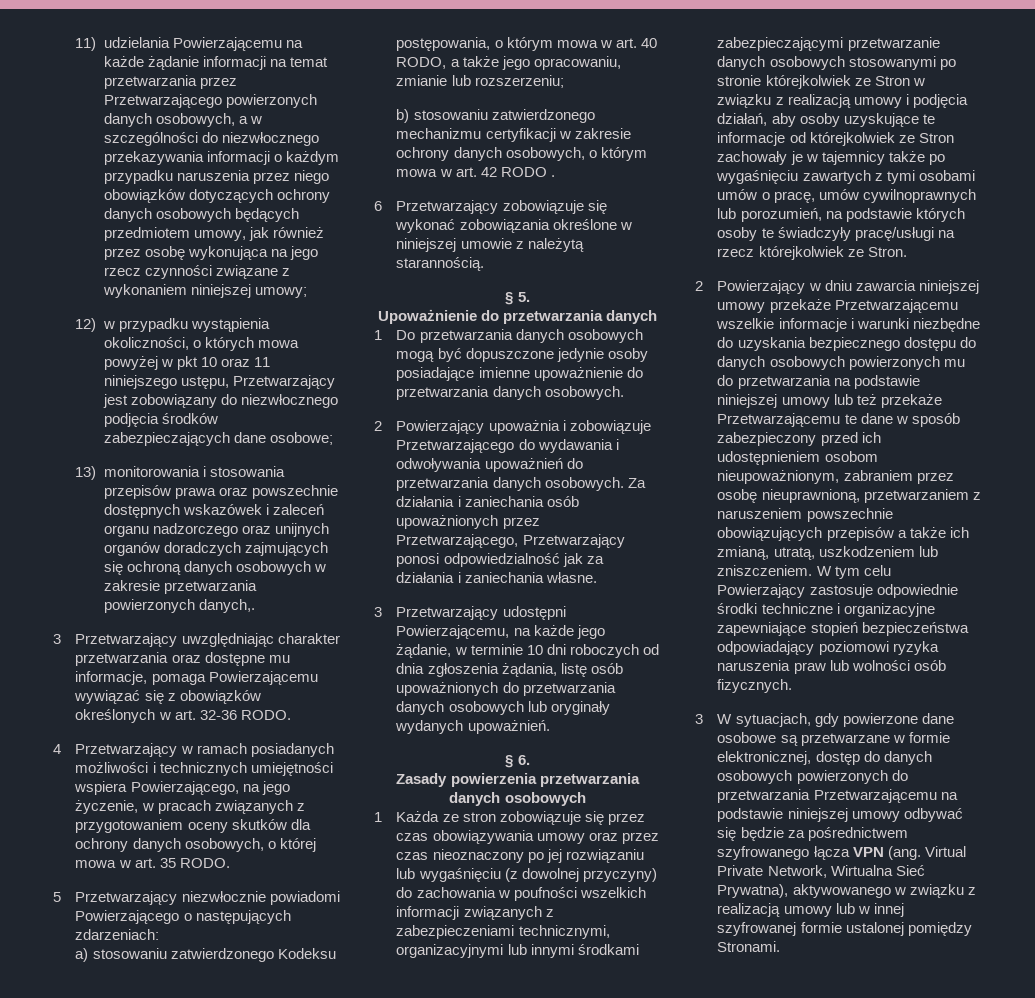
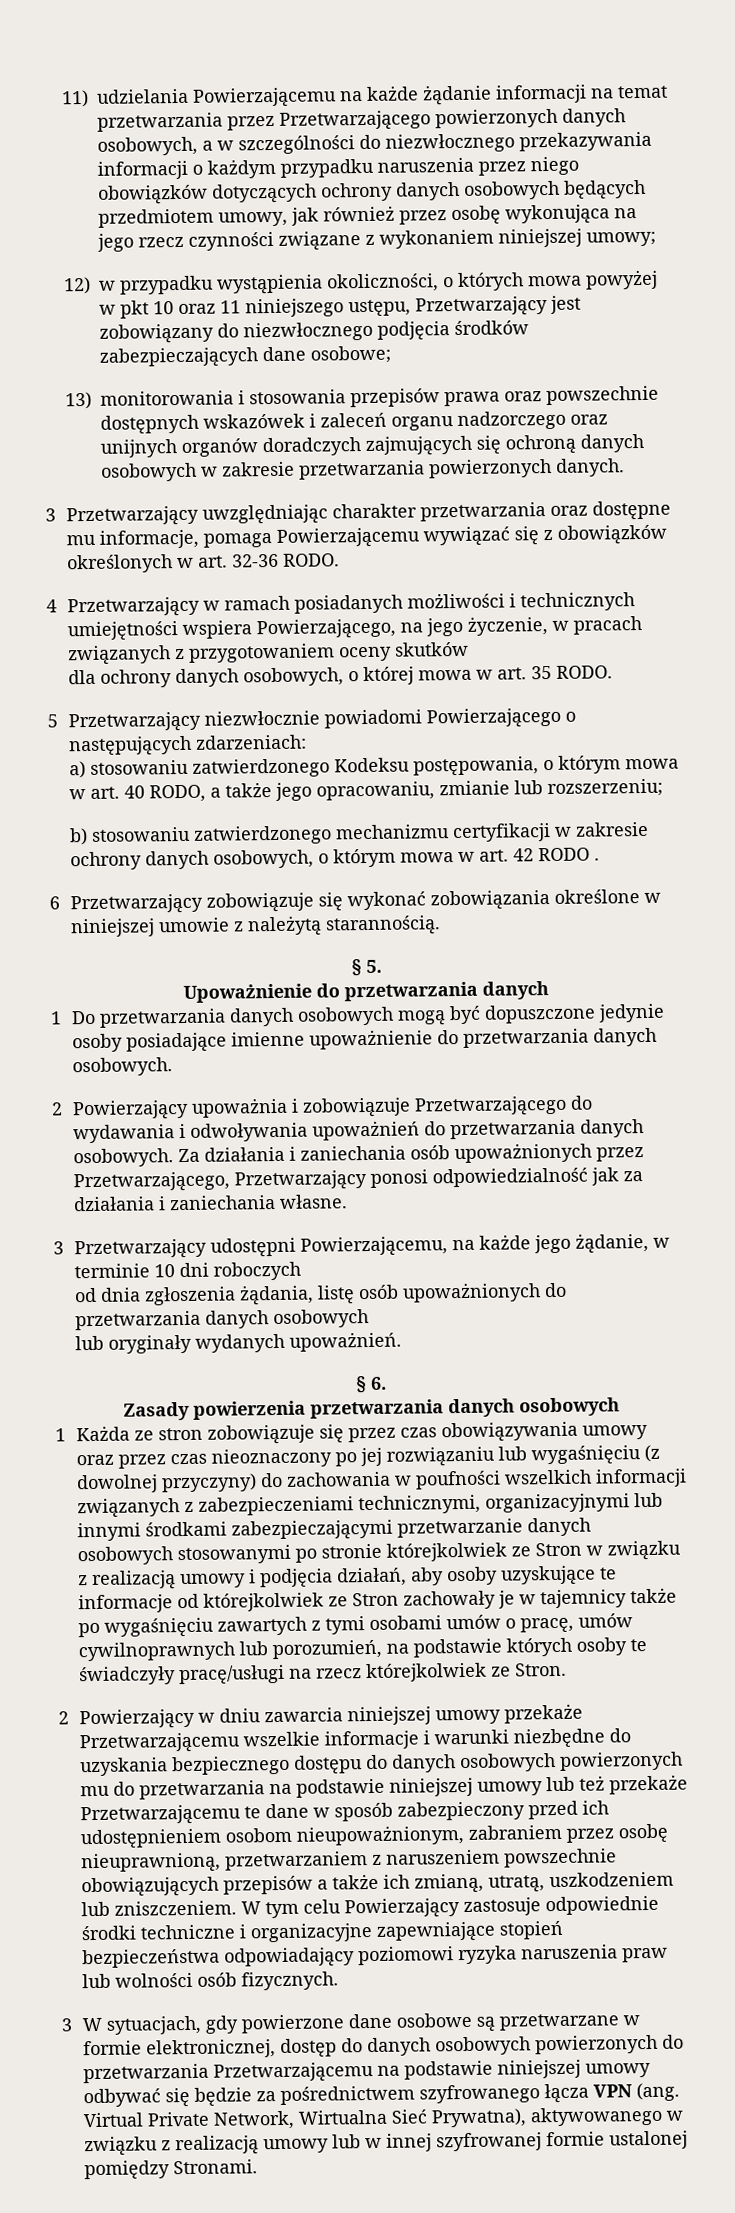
- 13) monitorowania i stosowania przepisów prawa oraz powszechnie dostępnych wskazówek i zaleceń organu nadzorczego oraz unijnych organów doradczych zajmujących się ochroną danych osobowych w zakresie przetwarzania powierzonych danych,.
+ 13) monitorowania i stosowania przepisów prawa oraz powszechnie dostępnych wskazówek i zaleceń organu nadzorczego oraz unijnych organów doradczych zajmujących się ochroną danych osobowych w zakresie przetwarzania powierzonych danych.
- 4 Przetwarzający w ramach posiadanych możliwości i technicznych umiejętności wspiera Powierzającego, na jego życzenie, w pracach związanych z przygotowaniem oceny skutków dla ochrony danych osobowych, o której mowa w art. 35 RODO.
+ 4 Przetwarzający w ramach posiadanych możliwości i technicznych umiejętności wspiera Powierzającego, na jego życzenie, w pracach związanych z przygotowaniem oceny skutków
+ dla ochrony danych osobowych, o której mowa w art. 35 RODO.
- 3 Przetwarzający udostępni Powierzającemu, na każde jego żądanie, w terminie 10 dni roboczych od dnia zgłoszenia żądania, listę osób upoważnionych do przetwarzania danych osobowych lub oryginały wydanych upoważnień.
+ 3 Przetwarzający udostępni Powierzającemu, na każde jego żądanie, w terminie 10 dni roboczych
+ od dnia zgłoszenia żądania, listę osób upoważnionych do przetwarzania danych osobowych
+ lub oryginały wydanych upoważnień.

